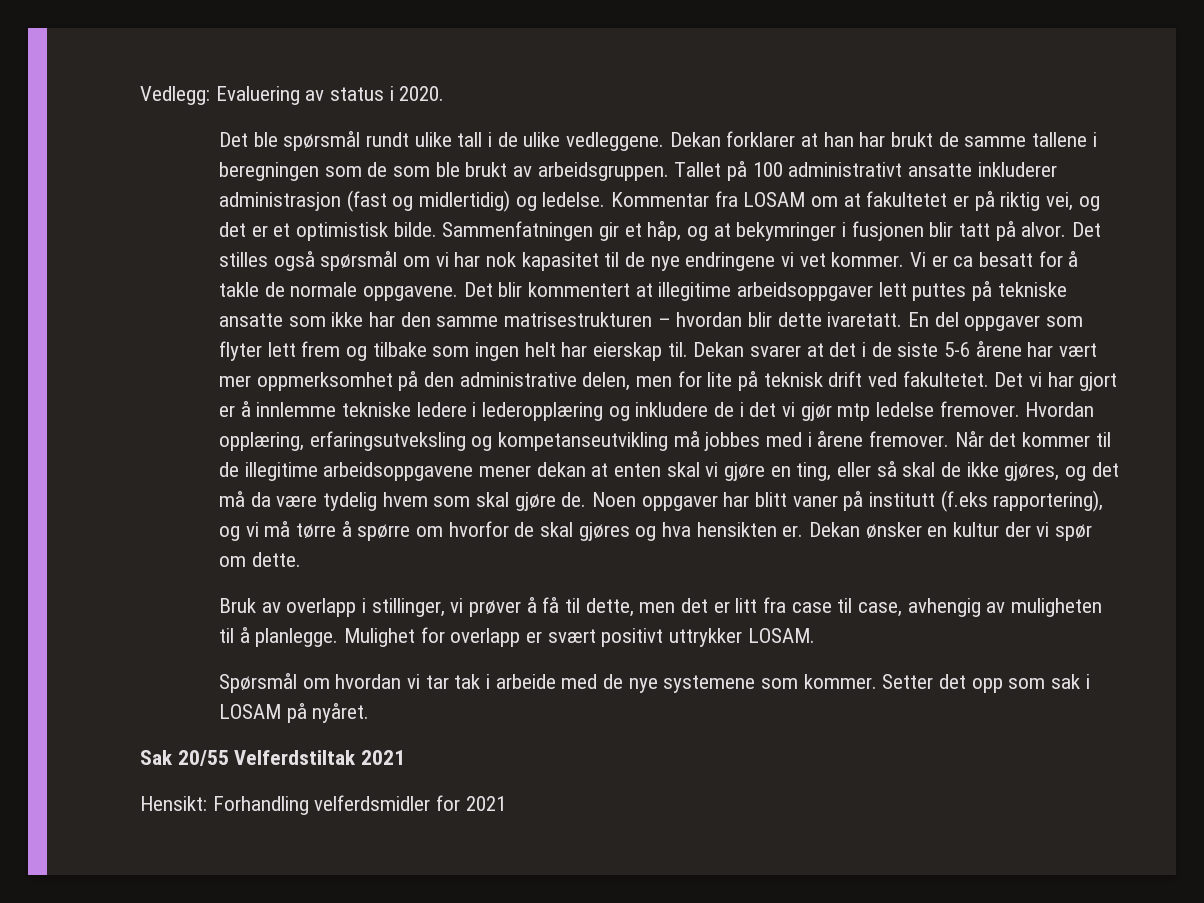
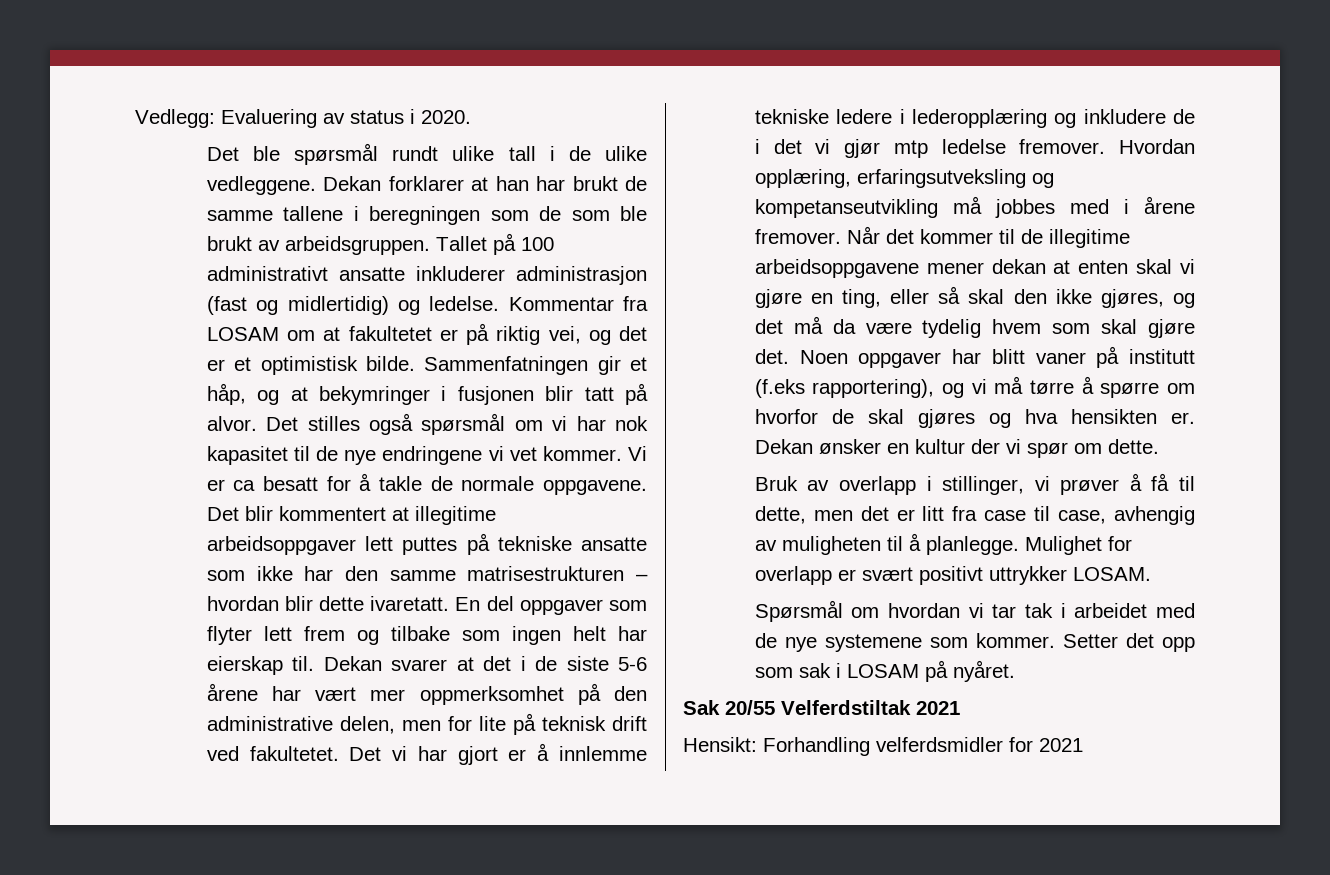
- Når det kommer til de illegitime arbeidsoppgavene mener dekan at enten skal vi gjøre en ting, eller så skal de ikke gjøres, og det må da være tydelig hvem som skal gjøre de.
+ Når det kommer til de illegitime arbeidsoppgavene mener dekan at enten skal vi gjøre en ting, eller så skal den ikke gjøres, og det må da være tydelig hvem som skal gjøre det.
- Spørsmål om hvordan vi tar tak i arbeide med de nye systemene som kommer.
+ Spørsmål om hvordan vi tar tak i arbeidet med de nye systemene som kommer.

